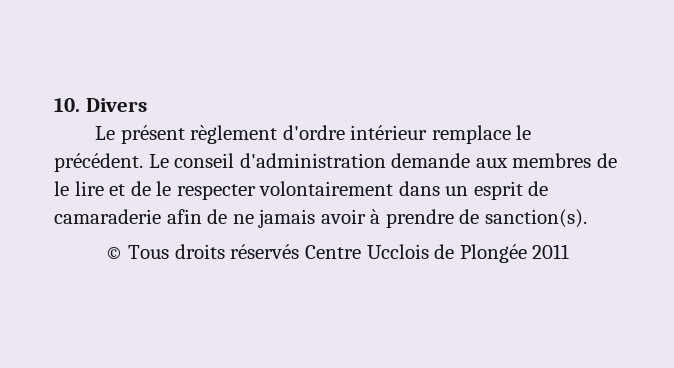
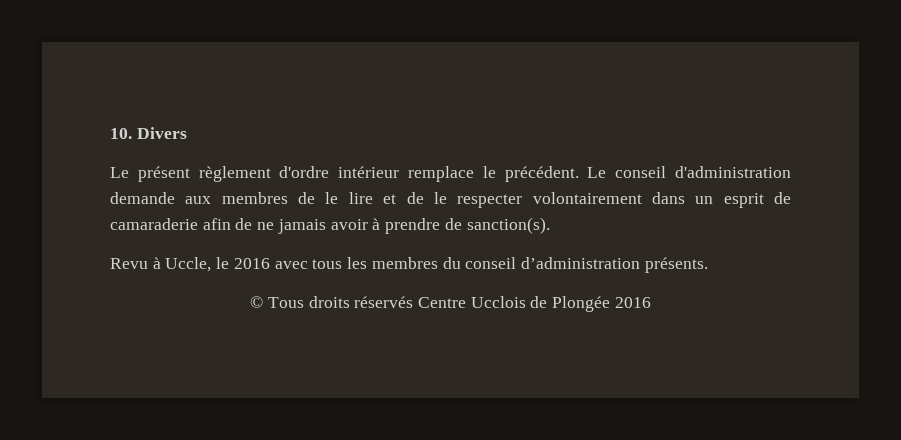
+ Revu à Uccle, le 2016 avec tous les membres du conseil d’administration présents.
- © Tous droits réservés Centre Ucclois de Plongée 2011
+ © Tous droits réservés Centre Ucclois de Plongée 2016

